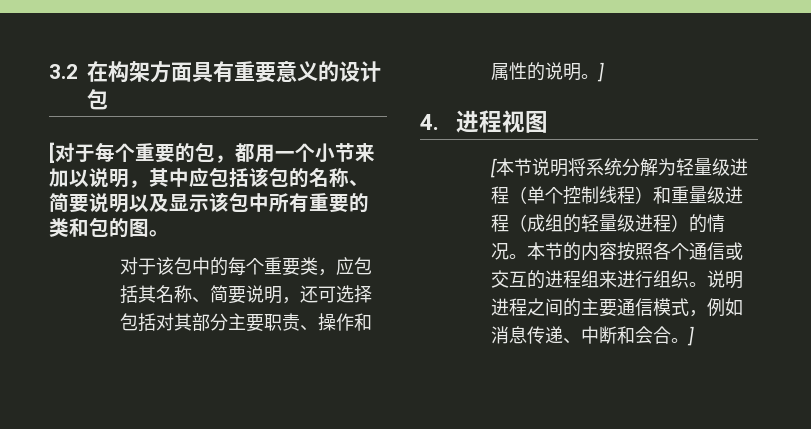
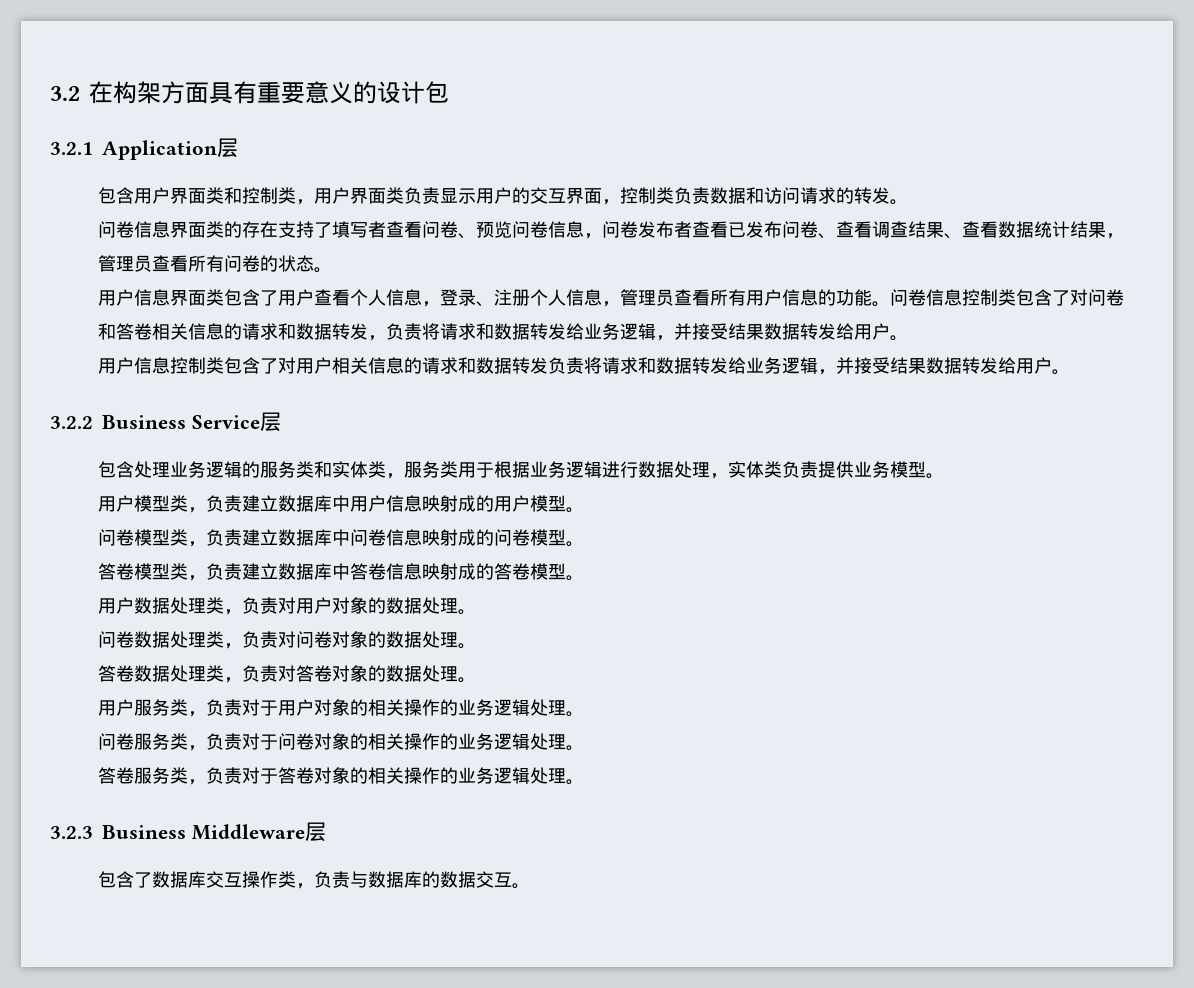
- [对于每个重要的包，都用一个小节来加以说明，其中应包括该包的名称、简要说明以及显示该包中所有重要的类和包的图。
- 对于该包中的每个重要类，应包括其名称、简要说明，还可选择包括对其部分主要职责、操作和属性的说明。]
- 4.进程视图
- [本节说明将系统分解为轻量级进程（单个控制线程）和重量级进程（成组的轻量级进程）的情况。本节的内容按照各个通信或交互的进程组来进行组织。说明进程之间的主要通信模式，例如消息传递、中断和会合。]
+ 3.2.1 Application层
+ 包含用户界面类和控制类，用户界面类负责显示用户的交互界面，控制类负责数据和访问请求的转发。
+ 问卷信息界面类的存在支持了填写者查看问卷、预览问卷信息，问卷发布者查看已发布问卷、查看调查结果、查看数据统计结果，管理员查看所有问卷的状态。
+ 用户信息界面类包含了用户查看个人信息，登录、注册个人信息，管理员查看所有用户信息的功能。问卷信息控制类包含了对问卷和答卷相关信息的请求和数据转发，负责将请求和数据转发给业务逻辑，并接受结果数据转发给用户。
+ 用户信息控制类包含了对用户相关信息的请求和数据转发负责将请求和数据转发给业务逻辑，并接受结果数据转发给用户。
+ 3.2.2 Business Service层
+ 包含处理业务逻辑的服务类和实体类，服务类用于根据业务逻辑进行数据处理，实体类负责提供业务模型。
+ 用户模型类，负责建立数据库中用户信息映射成的用户模型。
+ 问卷模型类，负责建立数据库中问卷信息映射成的问卷模型。
+ 答卷模型类，负责建立数据库中答卷信息映射成的答卷模型。
+ 用户数据处理类，负责对用户对象的数据处理。
+ 问卷数据处理类，负责对问卷对象的数据处理。
+ 答卷数据处理类，负责对答卷对象的数据处理。
+ 用户服务类，负责对于用户对象的相关操作的业务逻辑处理。
+ 问卷服务类，负责对于问卷对象的相关操作的业务逻辑处理。
+ 答卷服务类，负责对于答卷对象的相关操作的业务逻辑处理。
+ 3.2.3 Business Middleware层
+ 包含了数据库交互操作类，负责与数据库的数据交互。

